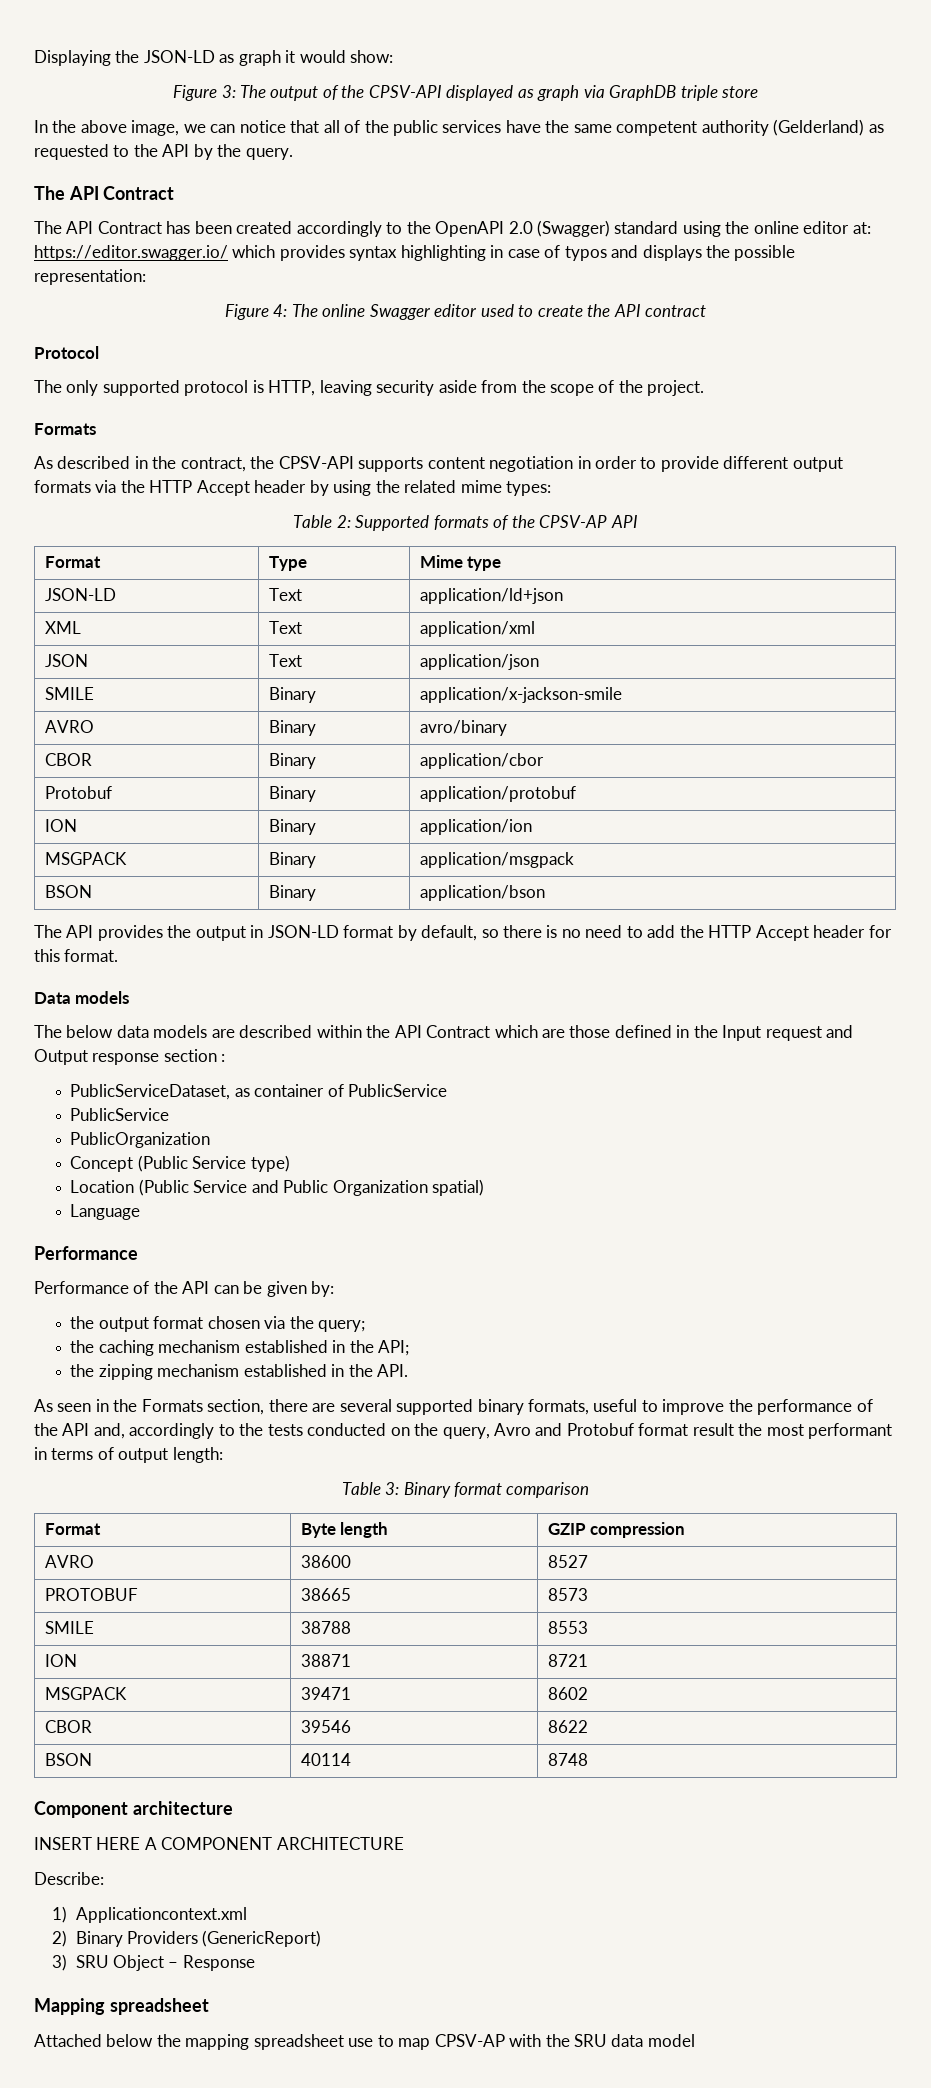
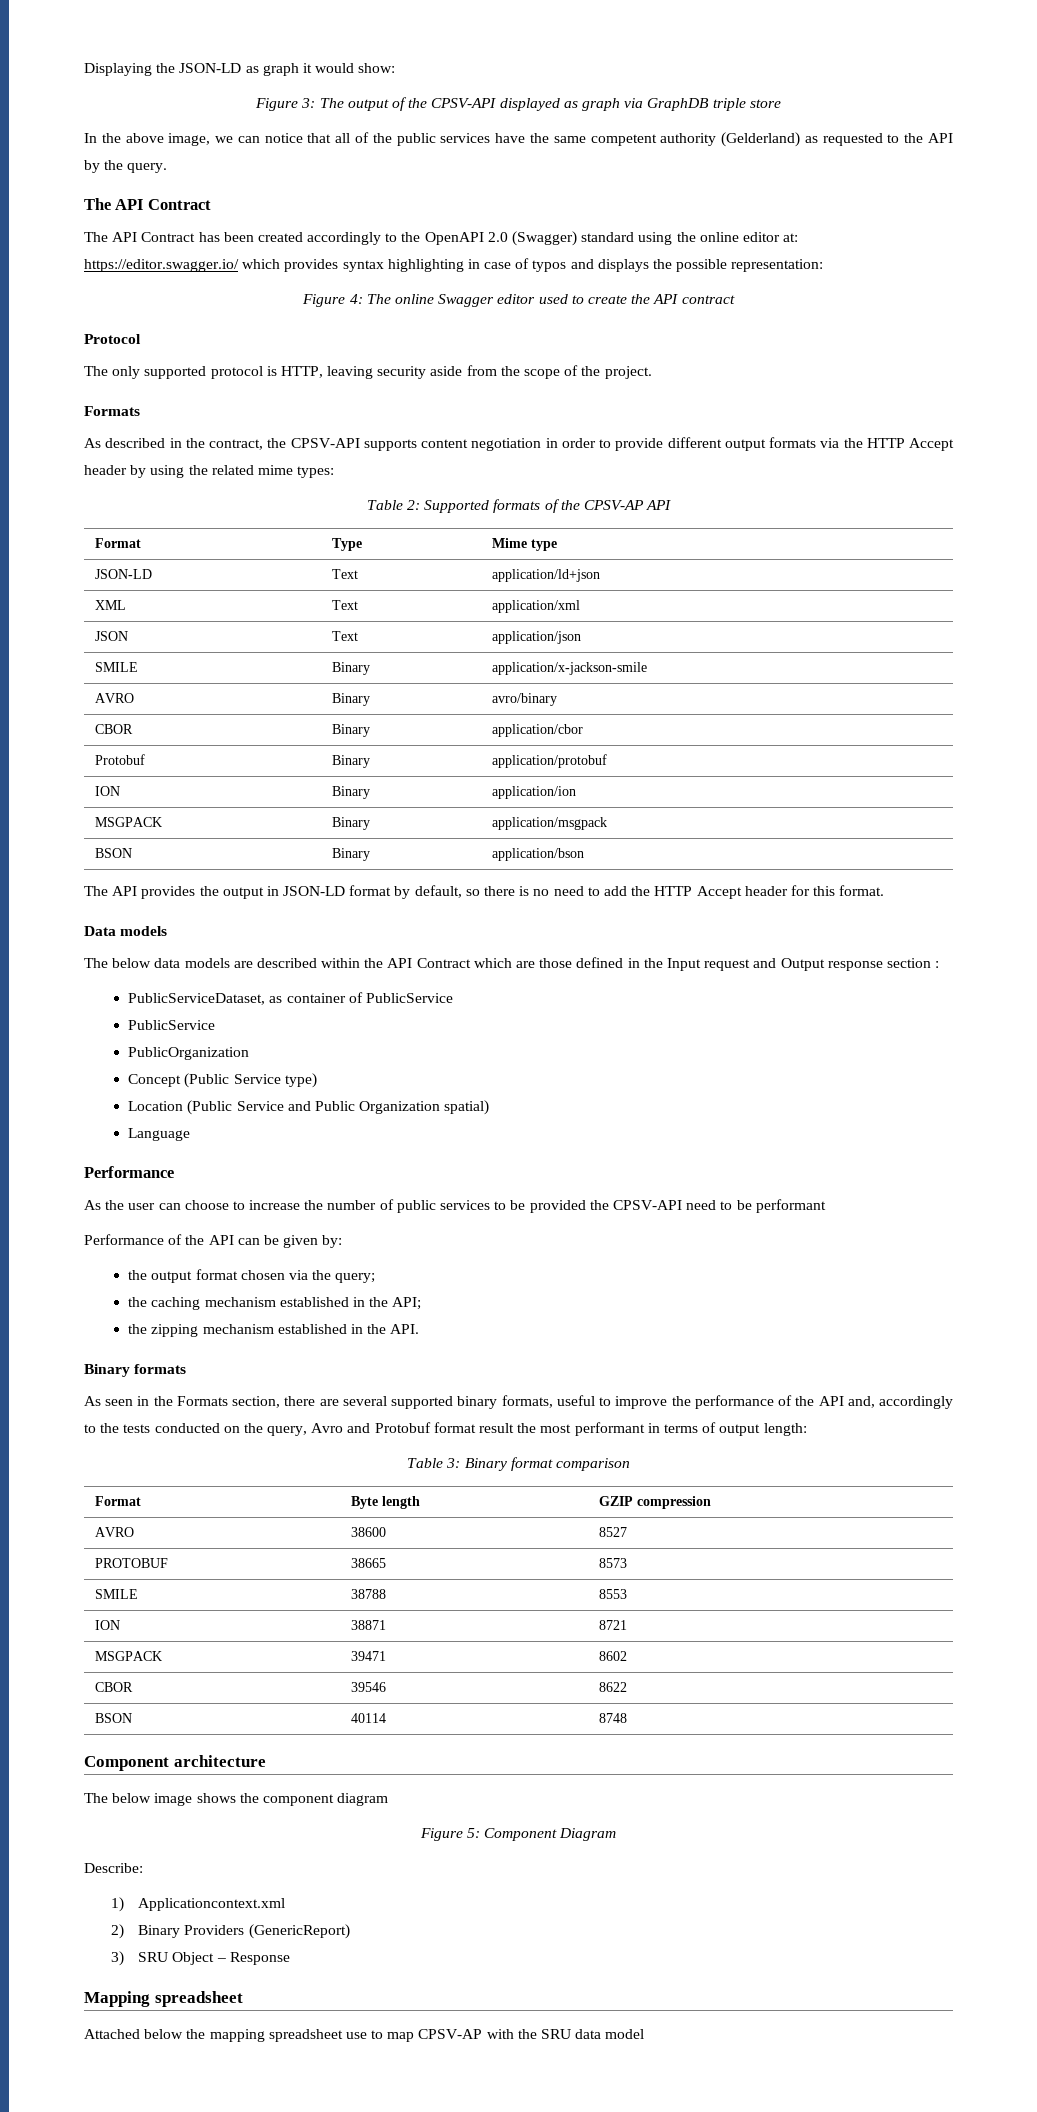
+ As the user can choose to increase the number of public services to be provided the CPSV-API need to be performant
+ Binary formats
- INSERT HERE A COMPONENT ARCHITECTURE
+ The below image shows the component diagram
+ Figure 5: Component Diagram

